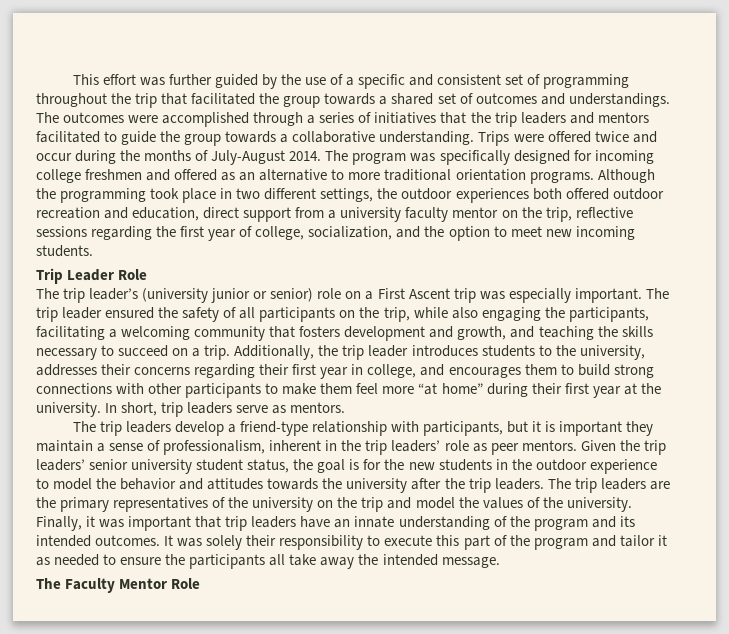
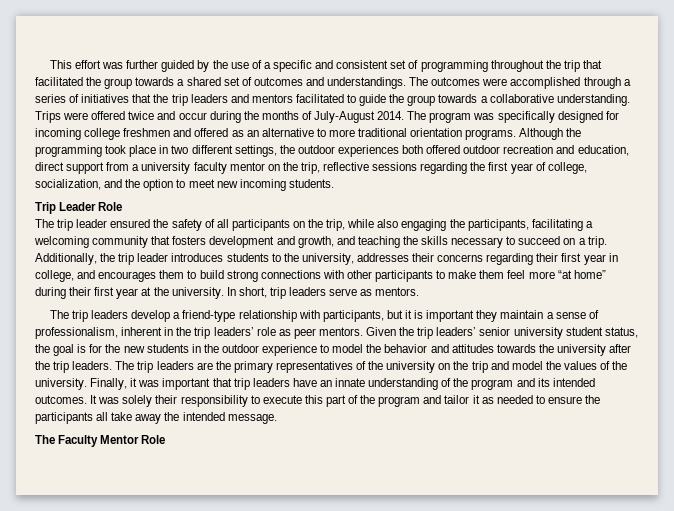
- The trip leader’s (university junior or senior) role on a First Ascent trip was especially important. The trip leader ensured the safety of all participants on the trip, while also engaging the participants, facilitating a welcoming community that fosters development and growth, and teaching the skills necessary to succeed on a trip.
+ The trip leader ensured the safety of all participants on the trip, while also engaging the participants, facilitating a welcoming community that fosters development and growth, and teaching the skills necessary to succeed on a trip.

